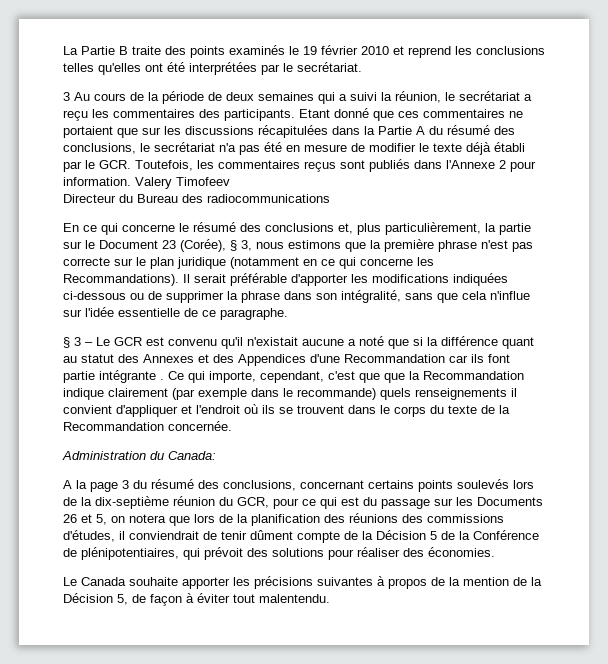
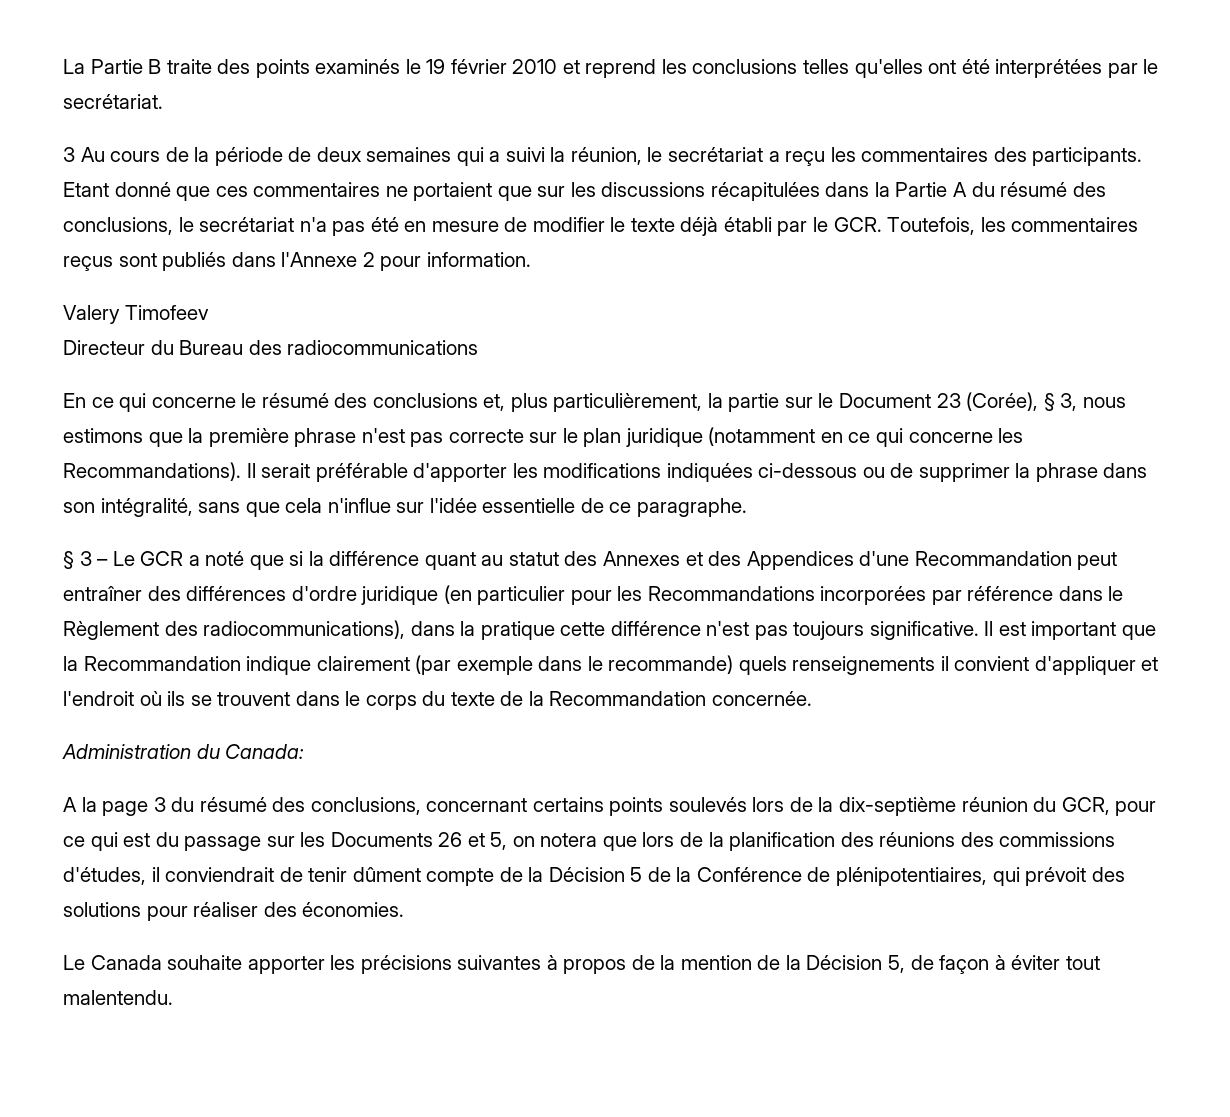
- Etant donné que ces commentaires ne portaient que sur les discussions récapitulées dans la Partie A du résumé des conclusions, le secrétariat n'a pas été en mesure de modifier le texte déjà établi par le GCR. Toutefois, les commentaires reçus sont publiés dans l'Annexe 2 pour information. Valery Timofeev
+ Etant donné que ces commentaires ne portaient que sur les discussions récapitulées dans la Partie A du résumé des conclusions, le secrétariat n'a pas été en mesure de modifier le texte déjà établi par le GCR. Toutefois, les commentaires reçus sont publiés dans l'Annexe 2 pour information.
+ Valery Timofeev
- § 3 – Le GCR est convenu qu'il n'existait aucune a noté que si la différence quant au statut des Annexes et des Appendices d'une Recommandation car ils font partie intégrante . Ce qui importe, cependant, c'est que que la Recommandation indique clairement (par exemple dans le recommande) quels renseignements il convient d'appliquer et l'endroit où ils se trouvent dans le corps du texte de la Recommandation concernée.
+ § 3 – Le GCR a noté que si la différence quant au statut des Annexes et des Appendices d'une Recommandation peut entraîner des différences d'ordre juridique (en particulier pour les Recommandations incorporées par référence dans le Règlement des radiocommunications), dans la pratique cette différence n'est pas toujours significative. Il est important que la Recommandation indique clairement (par exemple dans le recommande) quels renseignements il convient d'appliquer et l'endroit où ils se trouvent dans le corps du texte de la Recommandation concernée.

